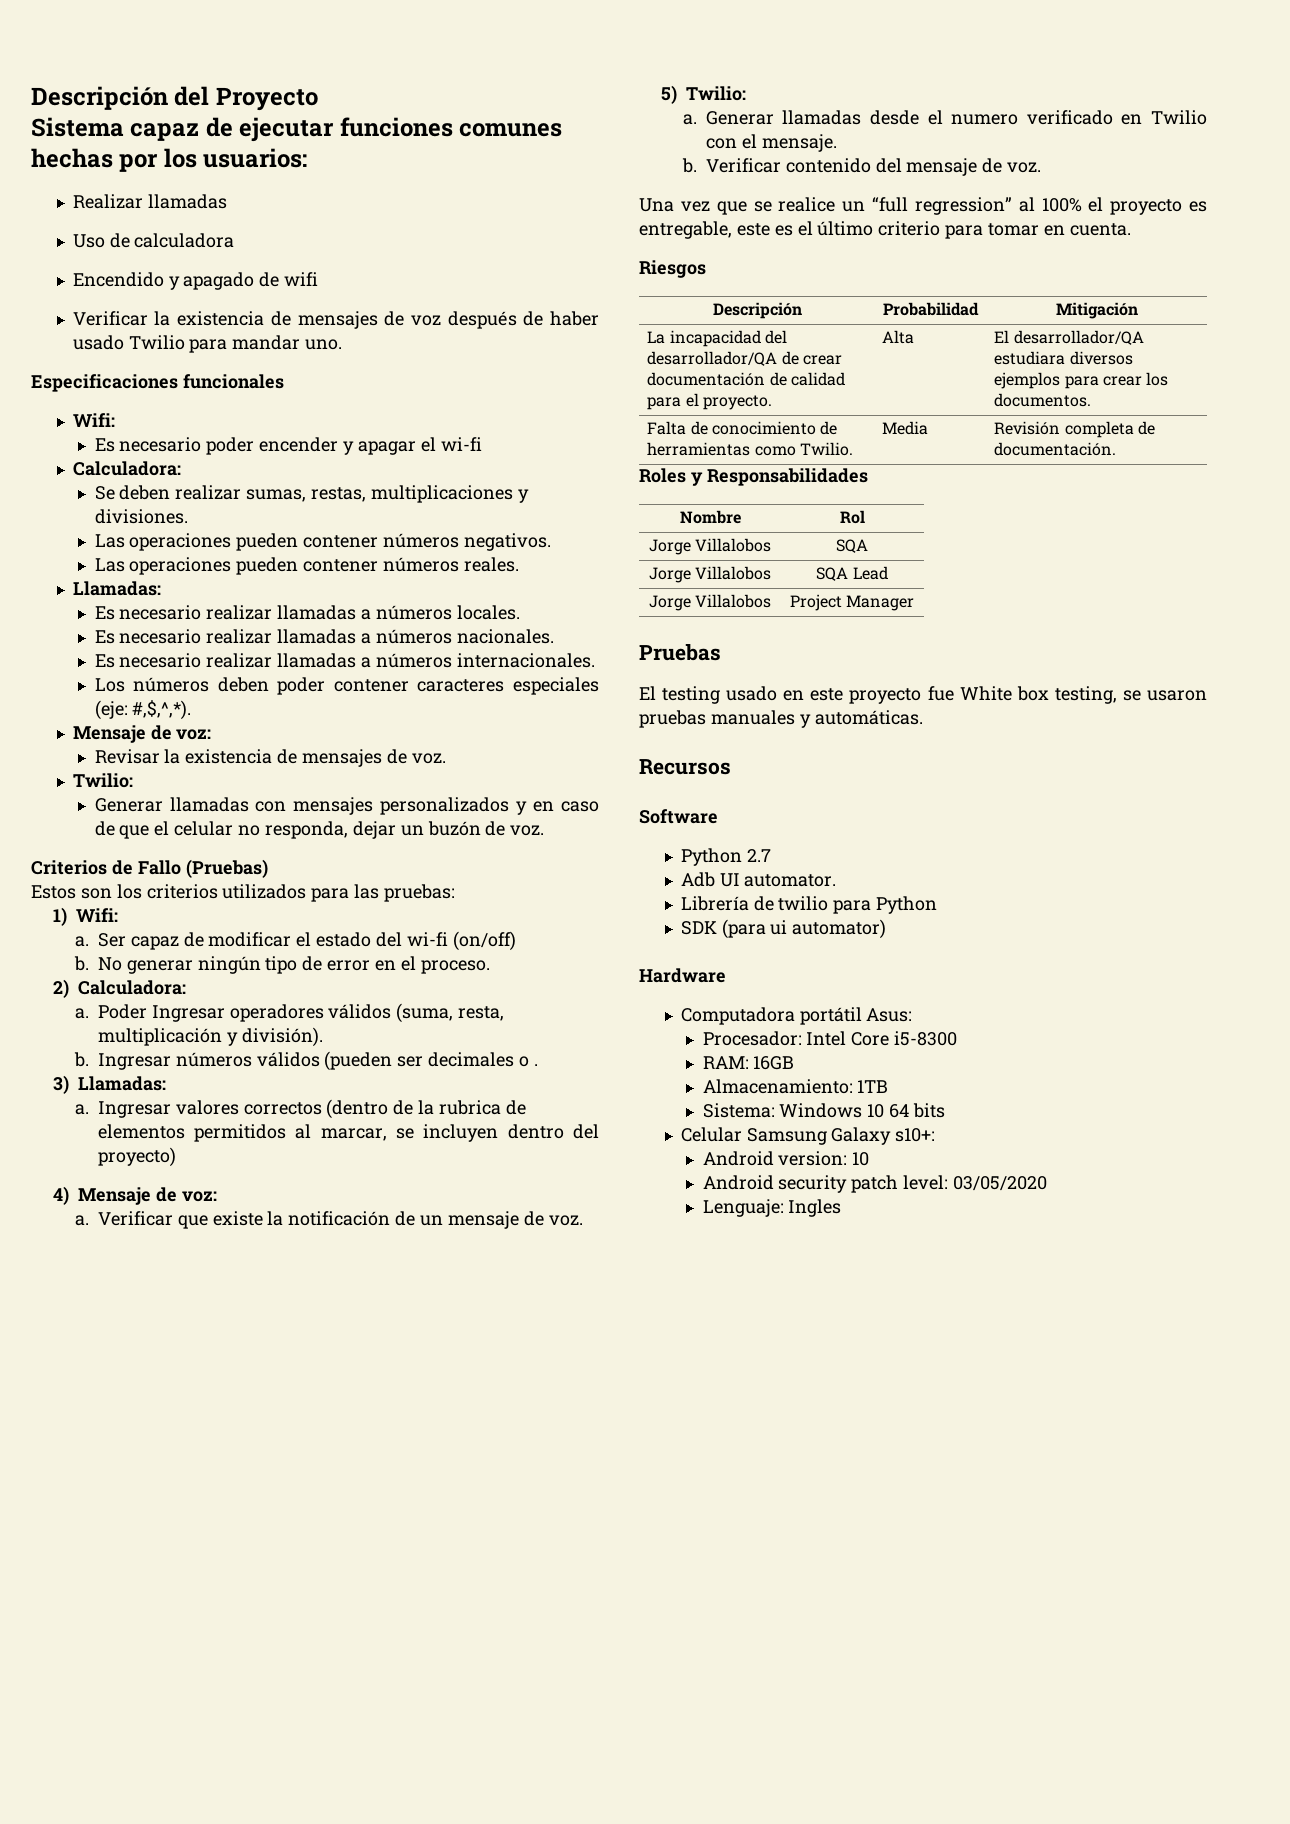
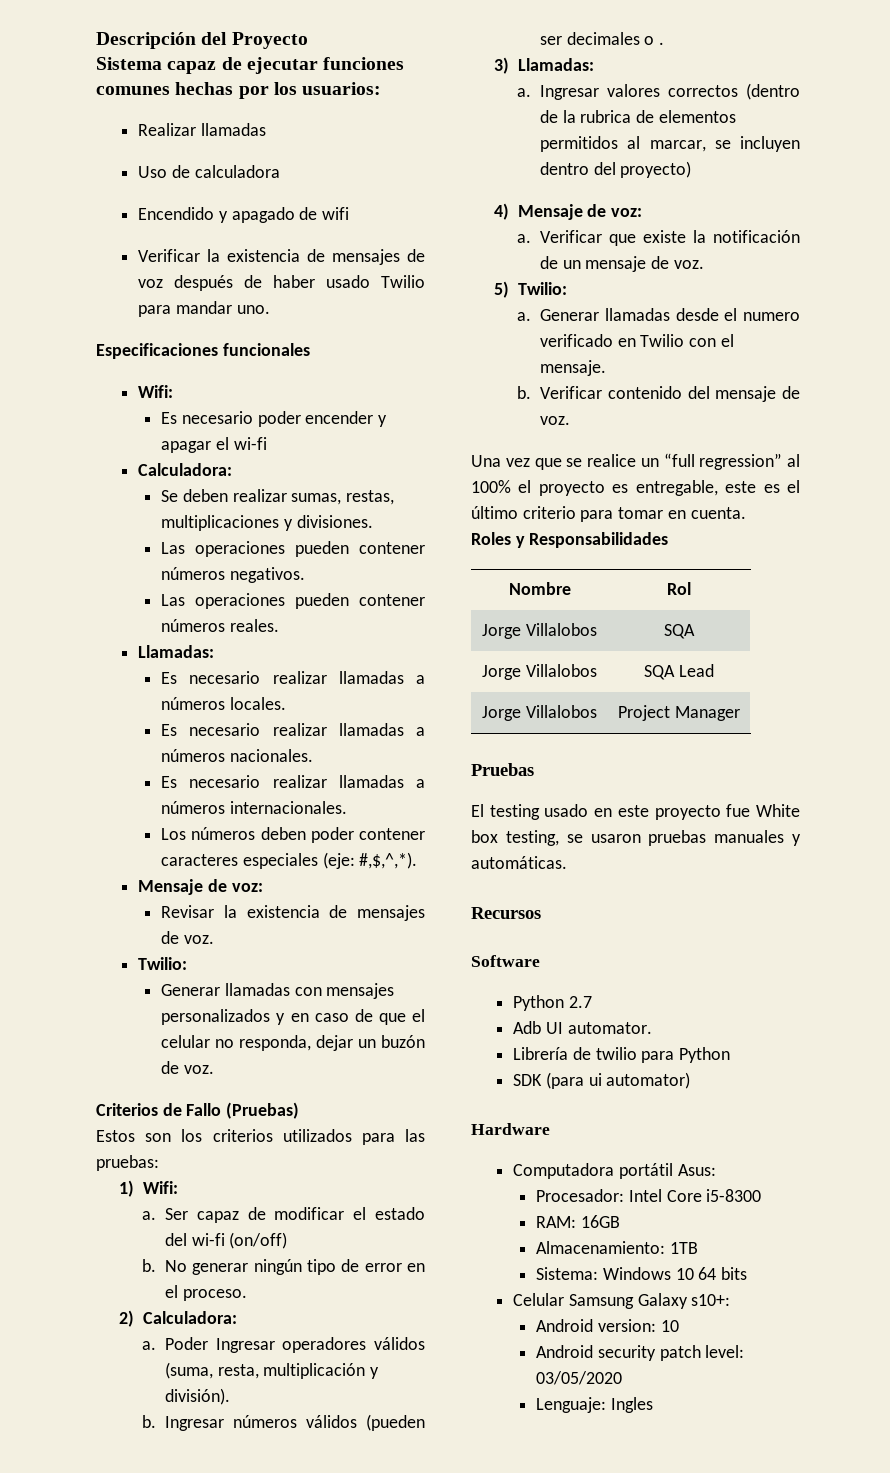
- Riesgos
- Descripción | Probabilidad | Mitigación
- La incapacidad del desarrollador/QA de crear documentación de calidad para el proyecto. | Alta | El desarrollador/QA estudiara diversos ejemplos para crear los documentos.
- Falta de conocimiento de herramientas como Twilio. | Media | Revisión completa de documentación.

